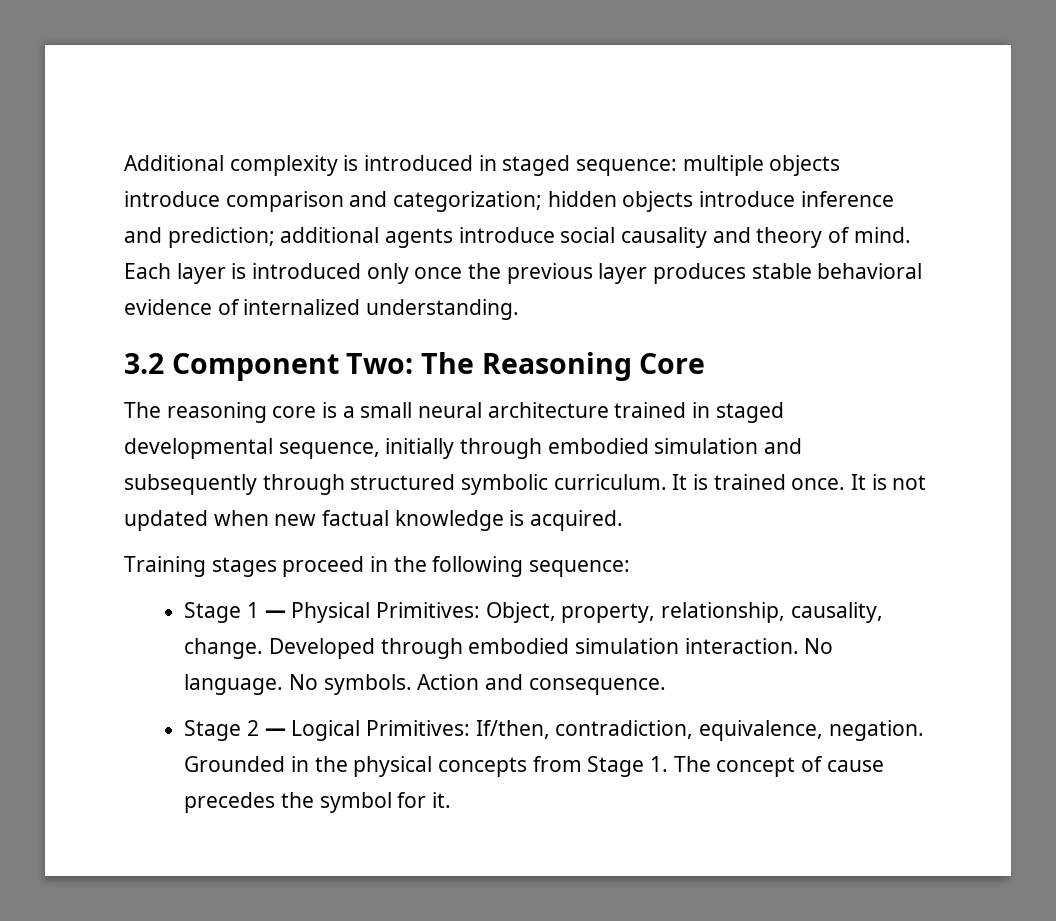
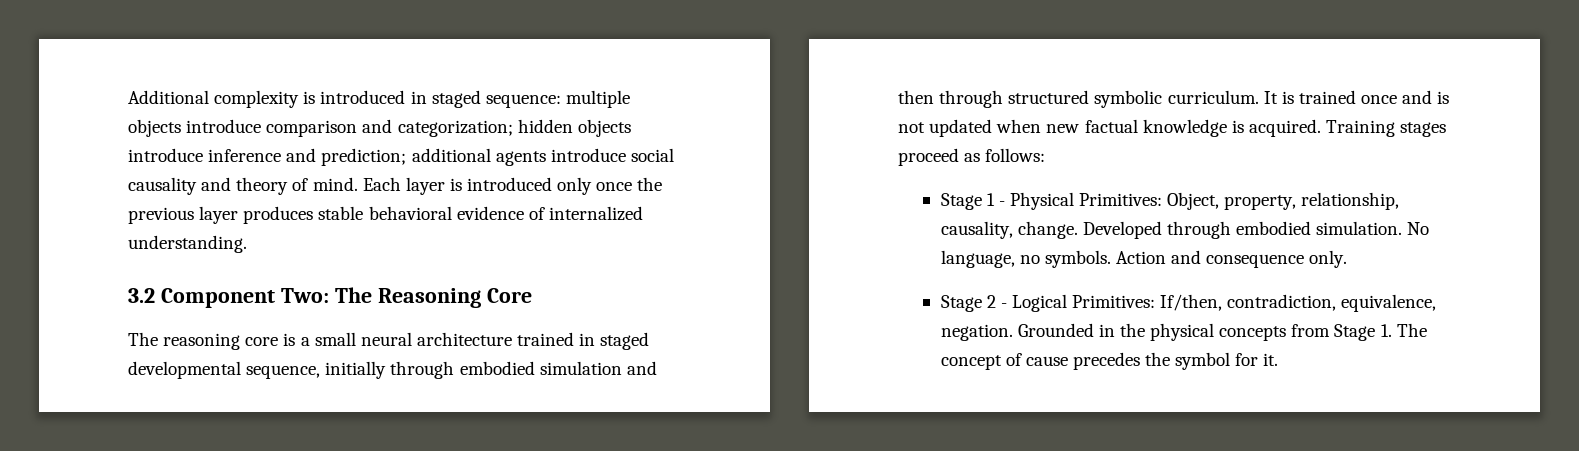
- The reasoning core is a small neural architecture trained in staged developmental sequence, initially through embodied simulation and subsequently through structured symbolic curriculum.
+ The reasoning core is a small neural architecture trained in staged developmental sequence, initially through embodied simulation and then through structured symbolic curriculum.
- It is trained once. It is not updated when new factual knowledge is acquired.
- Training stages proceed in the following sequence:
+ It is trained once and is not updated when new factual knowledge is acquired. Training stages proceed as follows:
- Stage 1 — Physical Primitives: Object, property, relationship, causality, change.
+ Stage 1 - Physical Primitives: Object, property, relationship, causality, change.
- Developed through embodied simulation interaction. No language. No symbols.
+ Developed through embodied simulation. No language, no symbols.
- Action and consequence.
+ Action and consequence only.
- Stage 2 — Logical Primitives: If/then, contradiction, equivalence, negation.
+ Stage 2 - Logical Primitives: If/then, contradiction, equivalence, negation.

